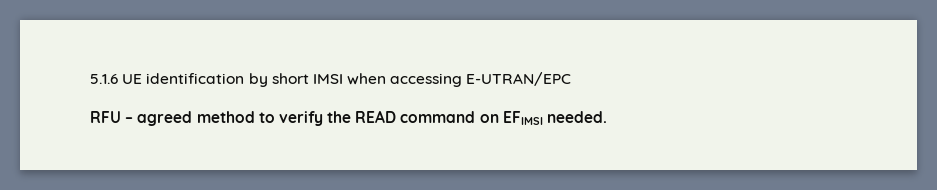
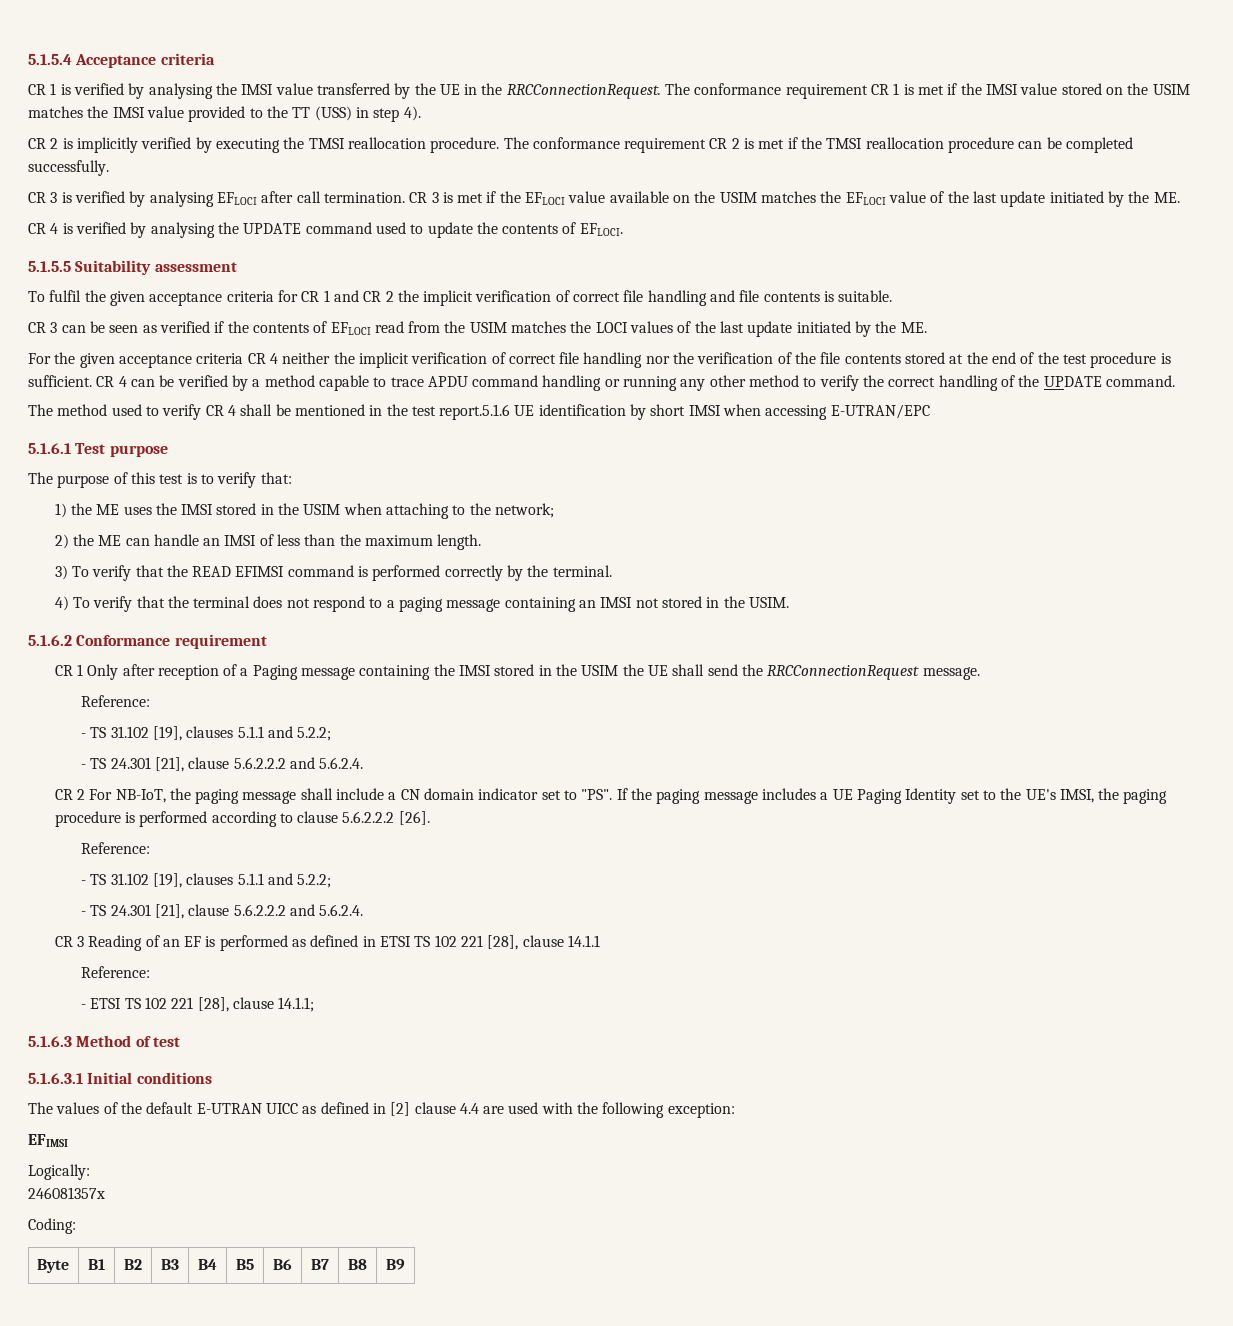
- 5.1.6 UE identification by short IMSI when accessing E-UTRAN/EPC
+ 5.1.5.4 Acceptance criteria
+ CR 1 is verified by analysing the IMSI value transferred by the UE in the RRCConnectionRequest. The conformance requirement CR 1 is met if the IMSI value stored on the USIM matches the IMSI value provided to the TT (USS) in step 4).
+ CR 2 is implicitly verified by executing the TMSI reallocation procedure. The conformance requirement CR 2 is met if the TMSI reallocation procedure can be completed successfully.
+ CR 3 is verified by analysing EFLOCI after call termination. CR 3 is met if the EFLOCI value available on the USIM matches the EFLOCI value of the last update initiated by the ME.
+ CR 4 is verified by analysing the UPDATE command used to update the contents of EFLOCI.
+ 5.1.5.5 Suitability assessment
+ To fulfil the given acceptance criteria for CR 1 and CR 2 the implicit verification of correct file handling and file contents is suitable.
+ CR 3 can be seen as verified if the contents of EFLOCI read from the USIM matches the LOCI values of the last update initiated by the ME.
+ For the given acceptance criteria CR 4 neither the implicit verification of correct file handling nor the verification of the file contents stored at the end of the test procedure is sufficient. CR 4 can be verified by a method capable to trace APDU command handling or running any other method to verify the correct handling of the UPDATE command.
+ The method used to verify CR 4 shall be mentioned in the test report.5.1.6 UE identification by short IMSI when accessing E-UTRAN/EPC
- RFU – agreed method to verify the READ command on EFIMSI needed.
+ 5.1.6.1 Test purpose
+ The purpose of this test is to verify that:
+ 1) the ME uses the IMSI stored in the USIM when attaching to the network;
+ 2) the ME can handle an IMSI of less than the maximum length.
+ 3) To verify that the READ EFIMSI command is performed correctly by the terminal.
+ 4) To verify that the terminal does not respond to a paging message containing an IMSI not stored in the USIM.
+ 5.1.6.2 Conformance requirement
+ CR 1 Only after reception of a Paging message containing the IMSI stored in the USIM the UE shall send the RRCConnectionRequest message.
+ Reference:
+ - TS 31.102 [19], clauses 5.1.1 and 5.2.2;
+ - TS 24.301 [21], clause 5.6.2.2.2 and 5.6.2.4.
+ CR 2 For NB-IoT, the paging message shall include a CN domain indicator set to "PS". If the paging message includes a UE Paging Identity set to the UE's IMSI, the paging procedure is performed according to clause 5.6.2.2.2 [26].
+ Reference:
+ - TS 31.102 [19], clauses 5.1.1 and 5.2.2;
+ - TS 24.301 [21], clause 5.6.2.2.2 and 5.6.2.4.
+ CR 3 Reading of an EF is performed as defined in ETSI TS 102 221 [28], clause 14.1.1
+ Reference:
+ - ETSI TS 102 221 [28], clause 14.1.1;
+ 5.1.6.3 Method of test
+ 5.1.6.3.1 Initial conditions
+ The values of the default E-UTRAN UICC as defined in [2] clause 4.4 are used with the following exception:
+ EFIMSI
+ Logically:
+ 246081357x
+ Coding:
+ Byte | B1 | B2 | B3 | B4 | B5 | B6 | B7 | B8 | B9

